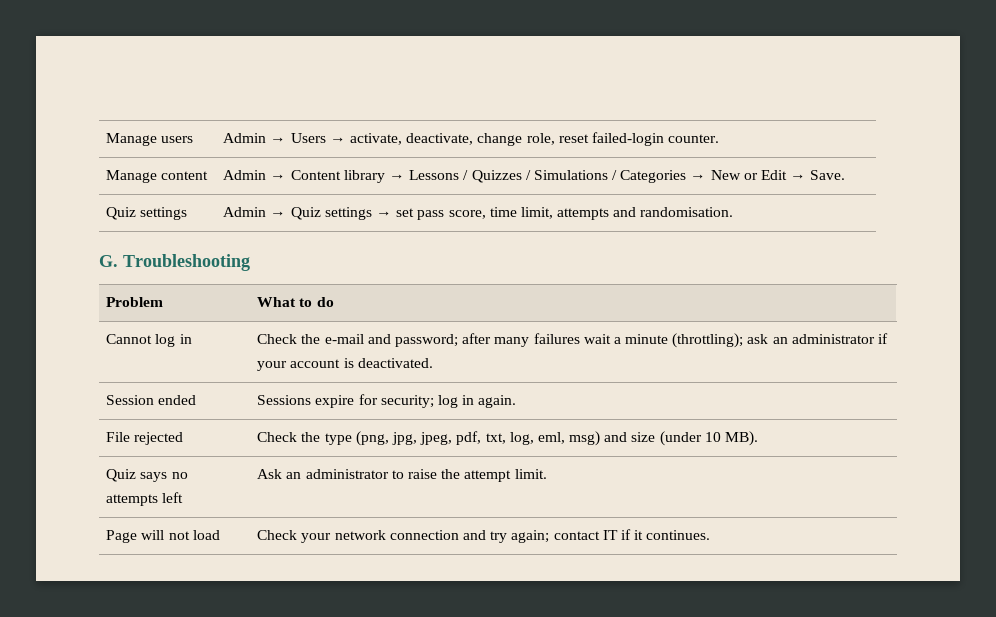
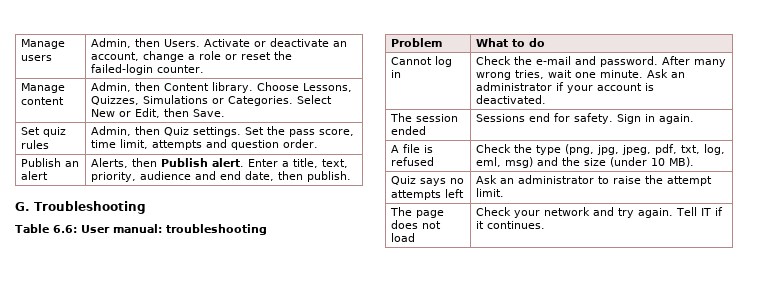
- Manage users | Admin → Users → activate, deactivate, change role, reset failed-login counter.
- Manage content | Admin → Content library → Lessons / Quizzes / Simulations / Categories → New or Edit → Save.
- Quiz settings | Admin → Quiz settings → set pass score, time limit, attempts and randomisation.
+ Manage users | Admin, then Users. Activate or deactivate an account, change a role or reset the failed-login counter.
+ Manage content | Admin, then Content library. Choose Lessons, Quizzes, Simulations or Categories. Select New or Edit, then Save.
+ Set quiz rules | Admin, then Quiz settings. Set the pass score, time limit, attempts and question order.
+ Publish an alert | Alerts, then Publish alert. Enter a title, text, priority, audience and end date, then publish.
  G. Troubleshooting
+ Table 6.6: User manual: troubleshooting
- Cannot log in | Check the e-mail and password; after many failures wait a minute (throttling); ask an administrator if your account is deactivated.
+ Cannot log in | Check the e-mail and password. After many wrong tries, wait one minute. Ask an administrator if your account is deactivated.
- Session ended | Sessions expire for security; log in again.
- File rejected | Check the type (png, jpg, jpeg, pdf, txt, log, eml, msg) and size (under 10 MB).
+ The session ended | Sessions end for safety. Sign in again.
+ A file is refused | Check the type (png, jpg, jpeg, pdf, txt, log, eml, msg) and the size (under 10 MB).
- Page will not load | Check your network connection and try again; contact IT if it continues.
+ The page does not load | Check your network and try again. Tell IT if it continues.

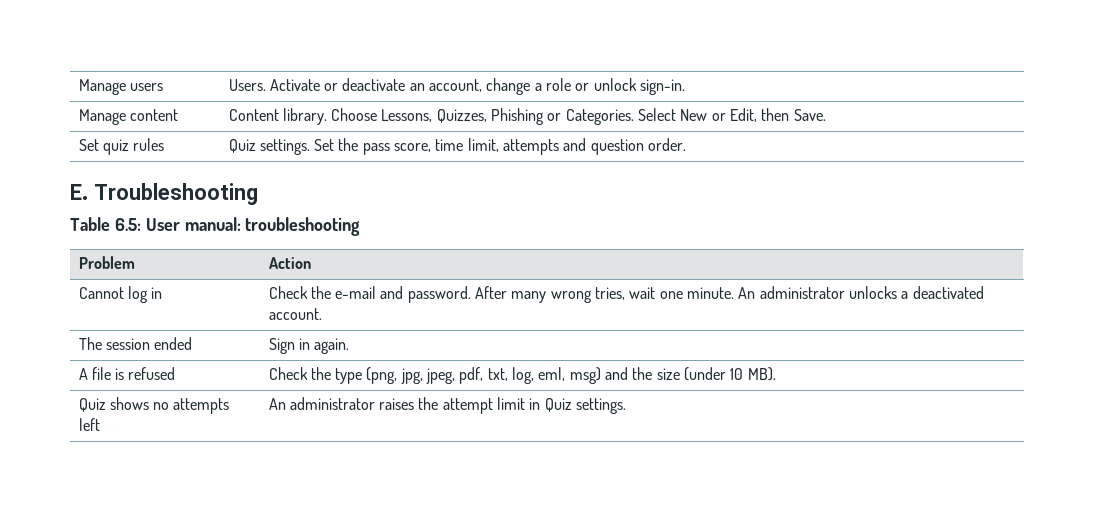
- Manage users | Admin, then Users. Activate or deactivate an account, change a role or reset the failed-login counter.
+ Manage users | Users. Activate or deactivate an account, change a role or unlock sign-in.
- Manage content | Admin, then Content library. Choose Lessons, Quizzes, Simulations or Categories. Select New or Edit, then Save.
+ Manage content | Content library. Choose Lessons, Quizzes, Phishing or Categories. Select New or Edit, then Save.
- Set quiz rules | Admin, then Quiz settings. Set the pass score, time limit, attempts and question order.
+ Set quiz rules | Quiz settings. Set the pass score, time limit, attempts and question order.
- Publish an alert | Alerts, then Publish alert. Enter a title, text, priority, audience and end date, then publish.
- G. Troubleshooting
+ E. Troubleshooting
- Table 6.6: User manual: troubleshooting
+ Table 6.5: User manual: troubleshooting
- Problem | What to do
+ Problem | Action
- Cannot log in | Check the e-mail and password. After many wrong tries, wait one minute. Ask an administrator if your account is deactivated.
+ Cannot log in | Check the e-mail and password. After many wrong tries, wait one minute. An administrator unlocks a deactivated account.
- The session ended | Sessions end for safety. Sign in again.
+ The session ended | Sign in again.
- Quiz says no attempts left | Ask an administrator to raise the attempt limit.
- The page does not load | Check your network and try again. Tell IT if it continues.
+ Quiz shows no attempts left | An administrator raises the attempt limit in Quiz settings.

